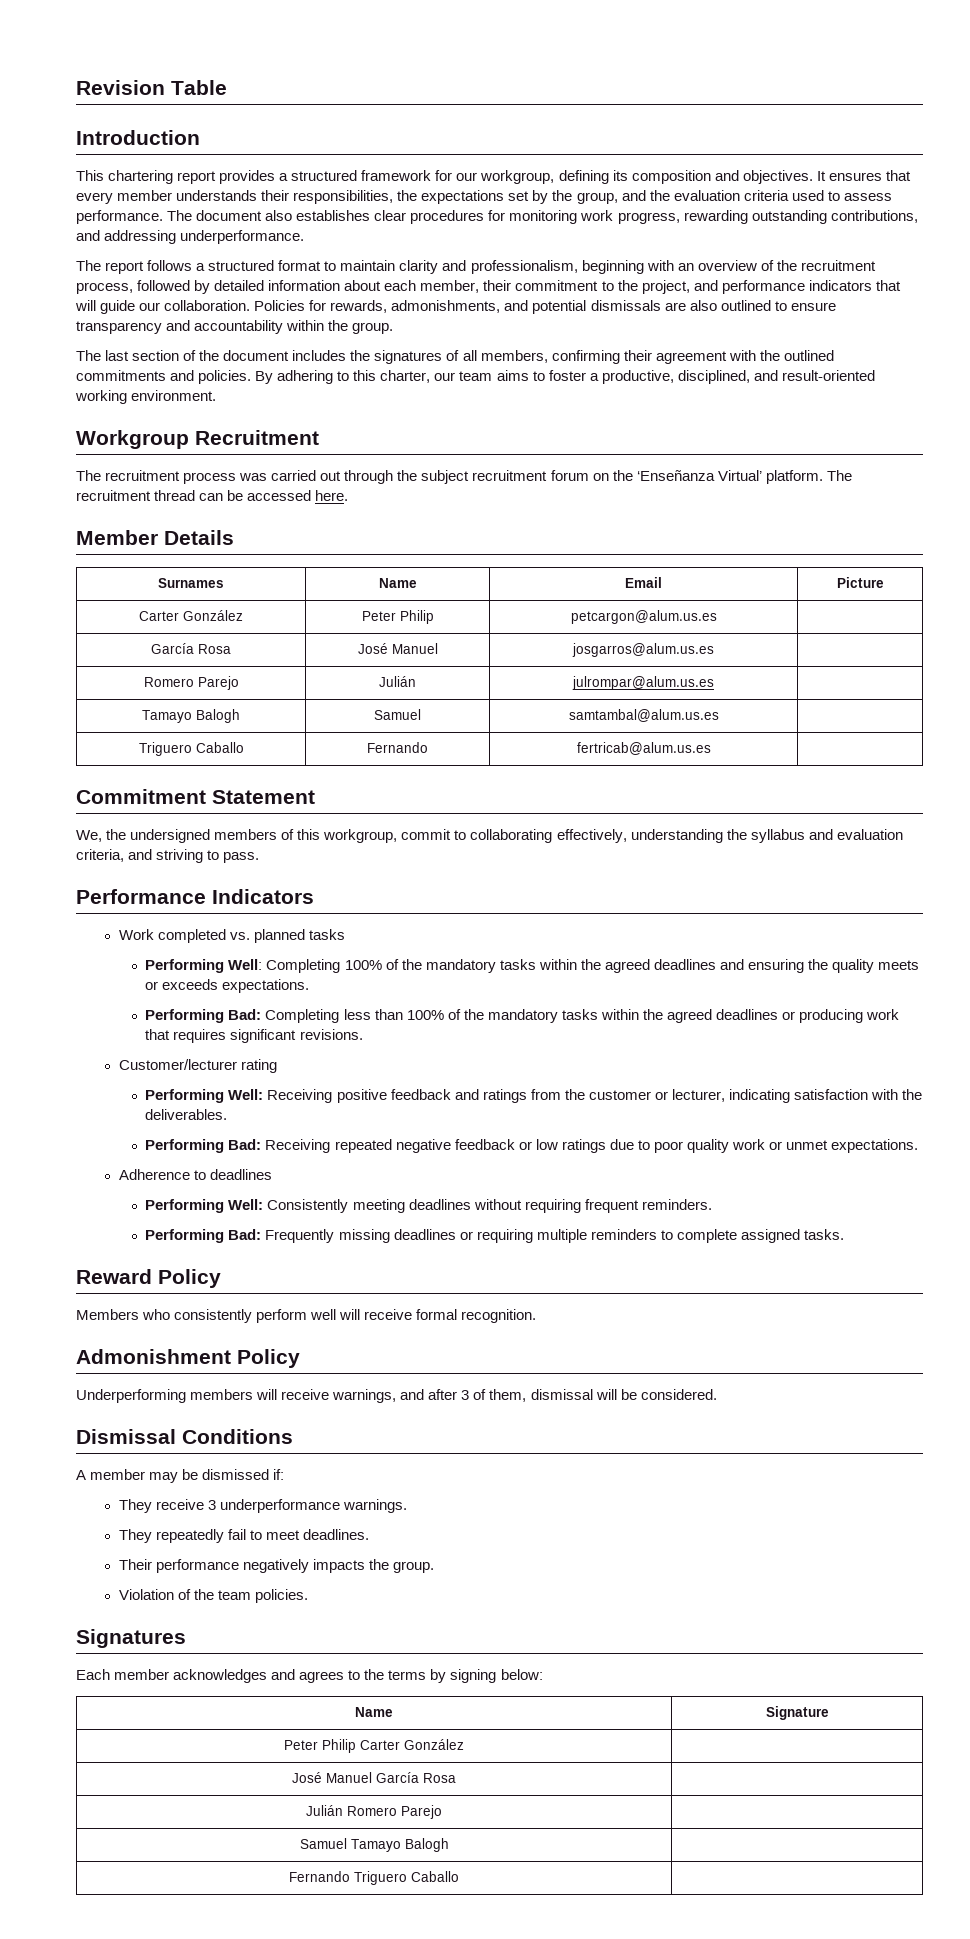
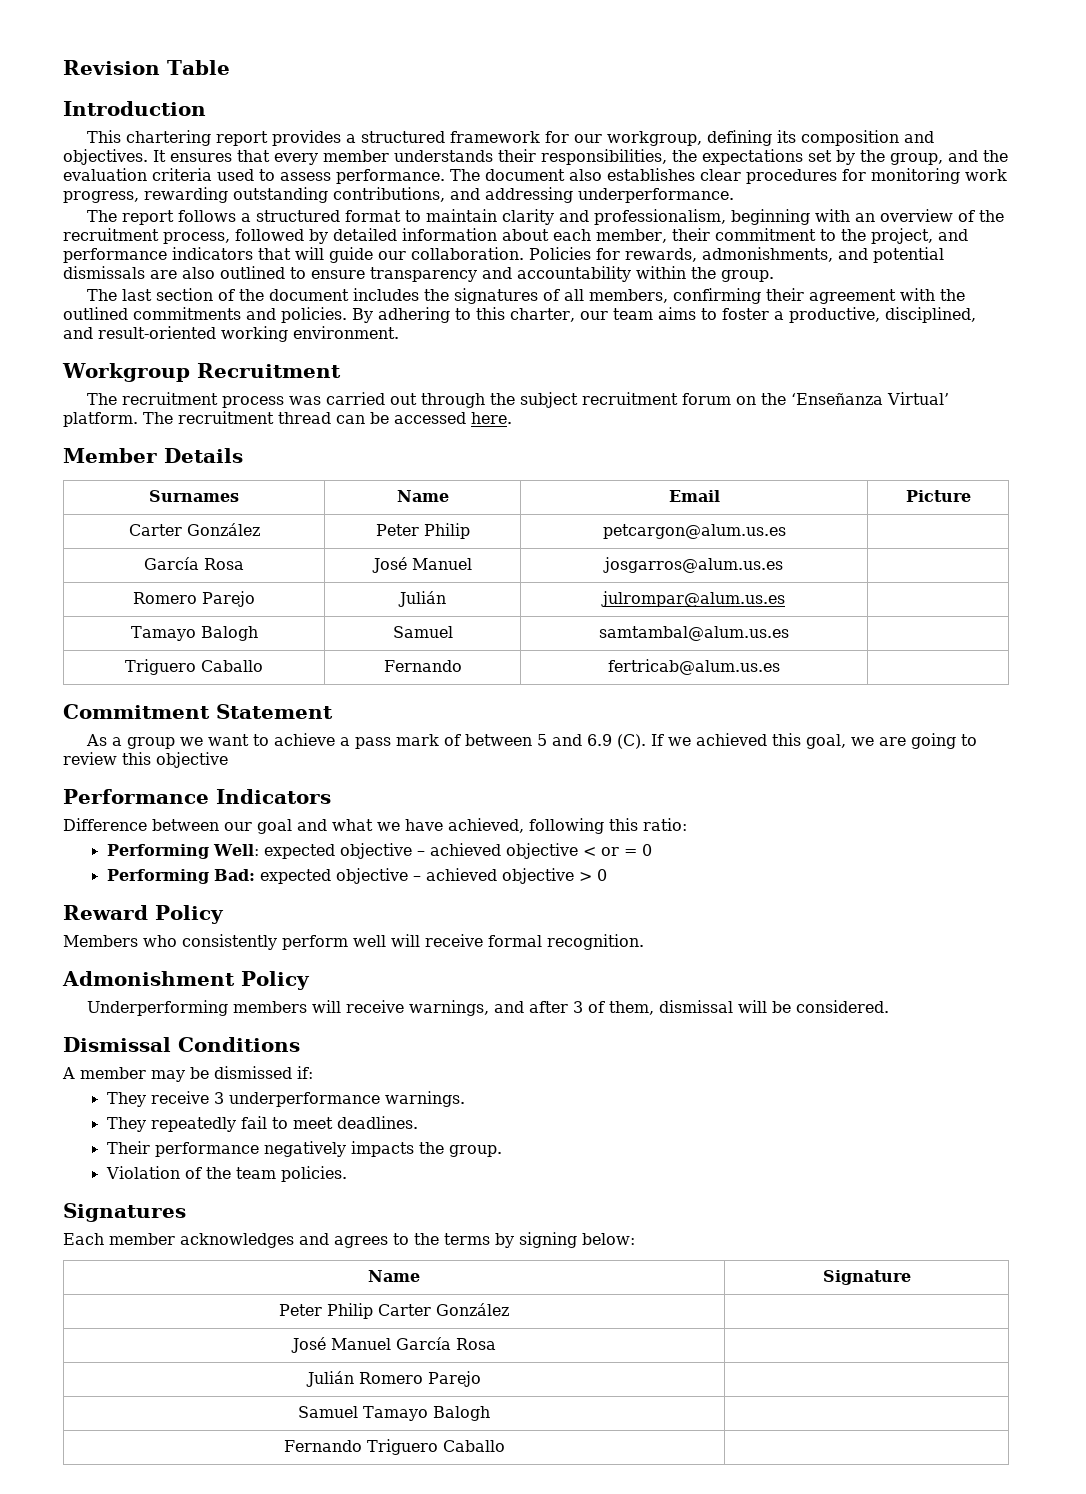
- We, the undersigned members of this workgroup, commit to collaborating effectively, understanding the syllabus and evaluation criteria, and striving to pass.
+ As a group we want to achieve a pass mark of between 5 and 6.9 (C). If we achieved this goal, we are going to review this objective
  Performance Indicators
- Work completed vs. planned tasks
- Performing Well: Completing 100% of the mandatory tasks within the agreed deadlines and ensuring the quality meets or exceeds expectations.
- Performing Bad: Completing less than 100% of the mandatory tasks within the agreed deadlines or producing work that requires significant revisions.
- Customer/lecturer rating
- Performing Well: Receiving positive feedback and ratings from the customer or lecturer, indicating satisfaction with the deliverables.
- Performing Bad: Receiving repeated negative feedback or low ratings due to poor quality work or unmet expectations.
- Adherence to deadlines
- Performing Well: Consistently meeting deadlines without requiring frequent reminders.
- Performing Bad: Frequently missing deadlines or requiring multiple reminders to complete assigned tasks.
+ Difference between our goal and what we have achieved, following this ratio:
+ Performing Well: expected objective – achieved objective < or = 0
+ Performing Bad: expected objective – achieved objective > 0

